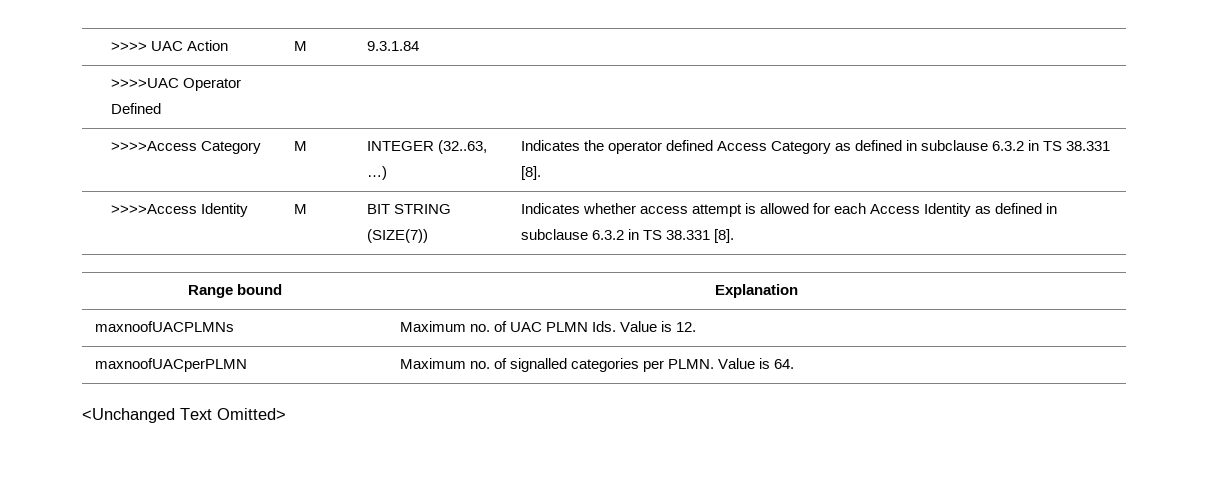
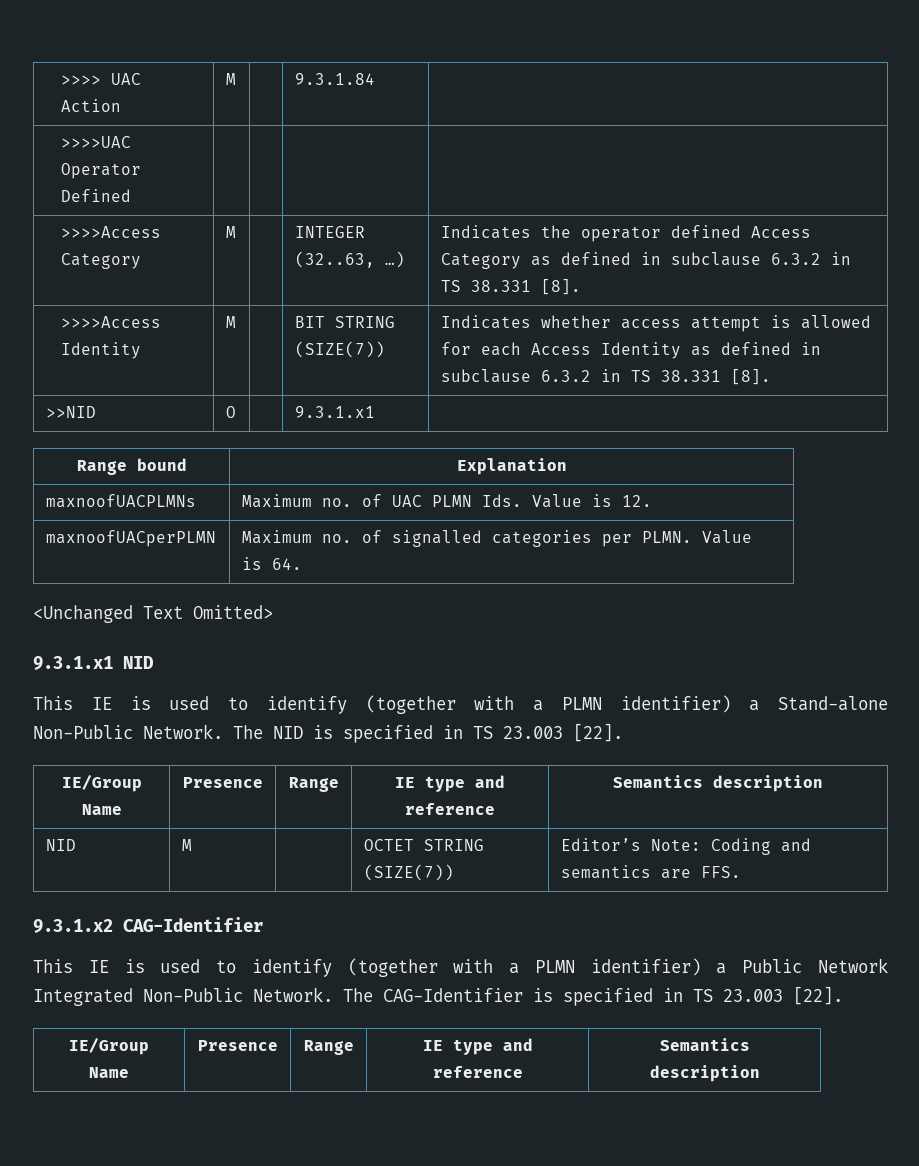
+ >>NID | O | | 9.3.1.x1 |
+ 9.3.1.x1 NID
+ This IE is used to identify (together with a PLMN identifier) a Stand-alone Non-Public Network. The NID is specified in TS 23.003 [22].
+ IE/Group Name | Presence | Range | IE type and reference | Semantics description
+ NID | M | | OCTET STRING (SIZE(7)) | Editor’s Note: Coding and semantics are FFS.
+ 9.3.1.x2 CAG-Identifier
+ This IE is used to identify (together with a PLMN identifier) a Public Network Integrated Non-Public Network. The CAG-Identifier is specified in TS 23.003 [22].
+ IE/Group Name | Presence | Range | IE type and reference | Semantics description

